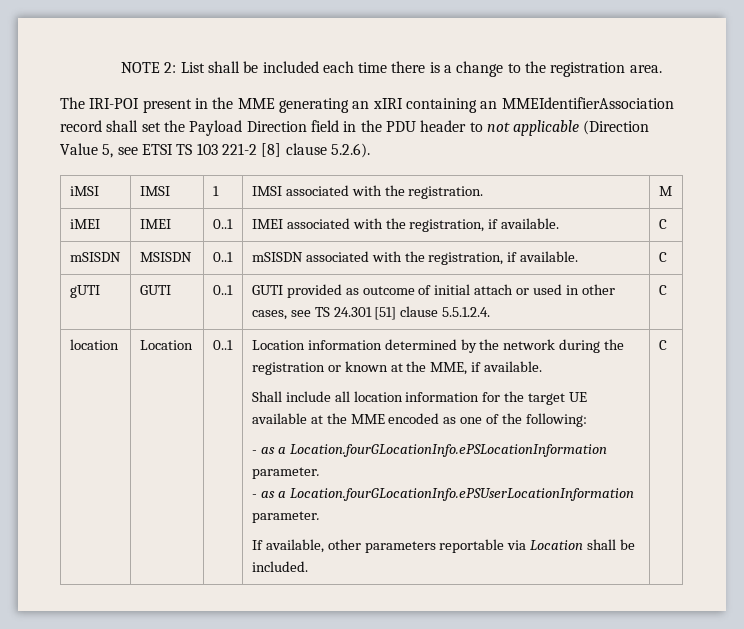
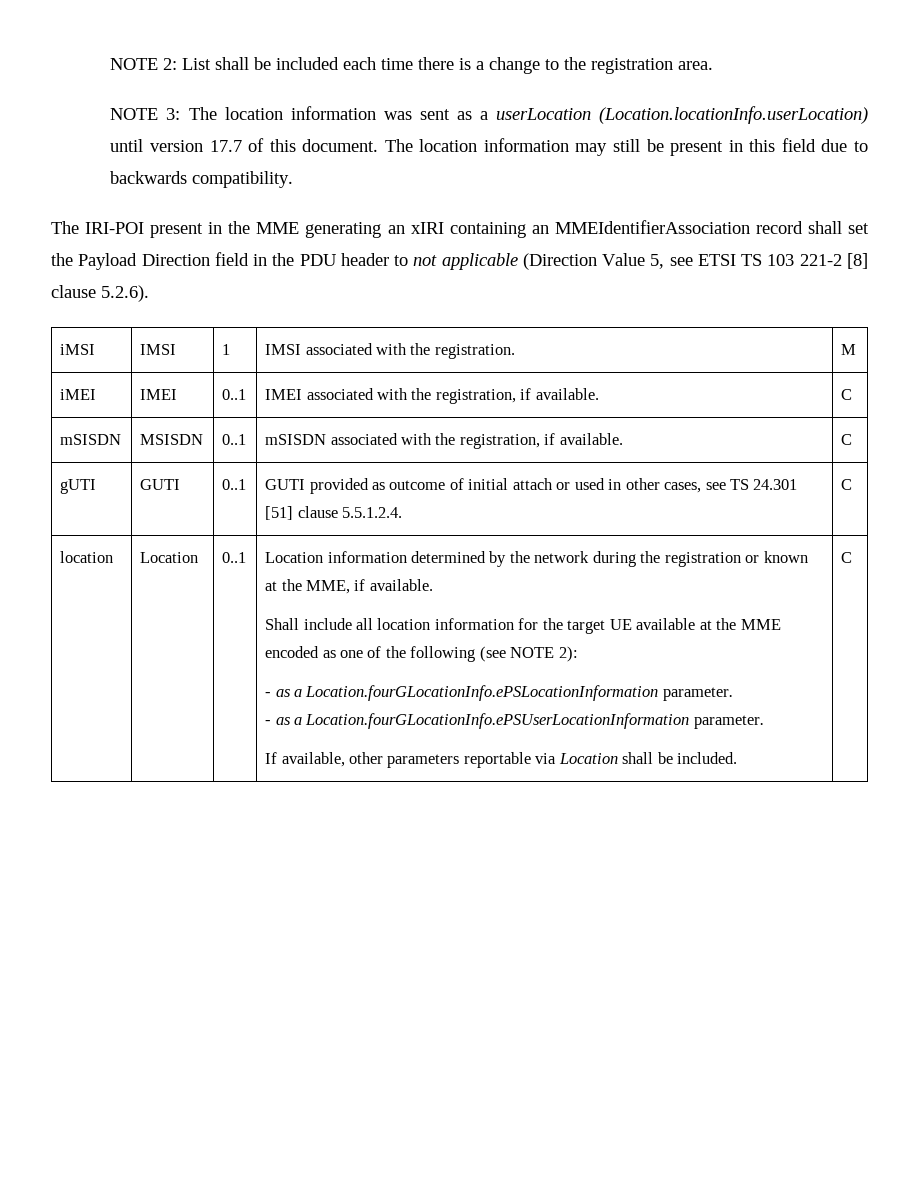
+ NOTE 3: The location information was sent as a userLocation (Location.locationInfo.userLocation) until version 17.7 of this document. The location information may still be present in this field due to backwards compatibility.
- Shall include all location information for the target UE available at the MME encoded as one of the following:
+ Shall include all location information for the target UE available at the MME encoded as one of the following (see NOTE 2):

